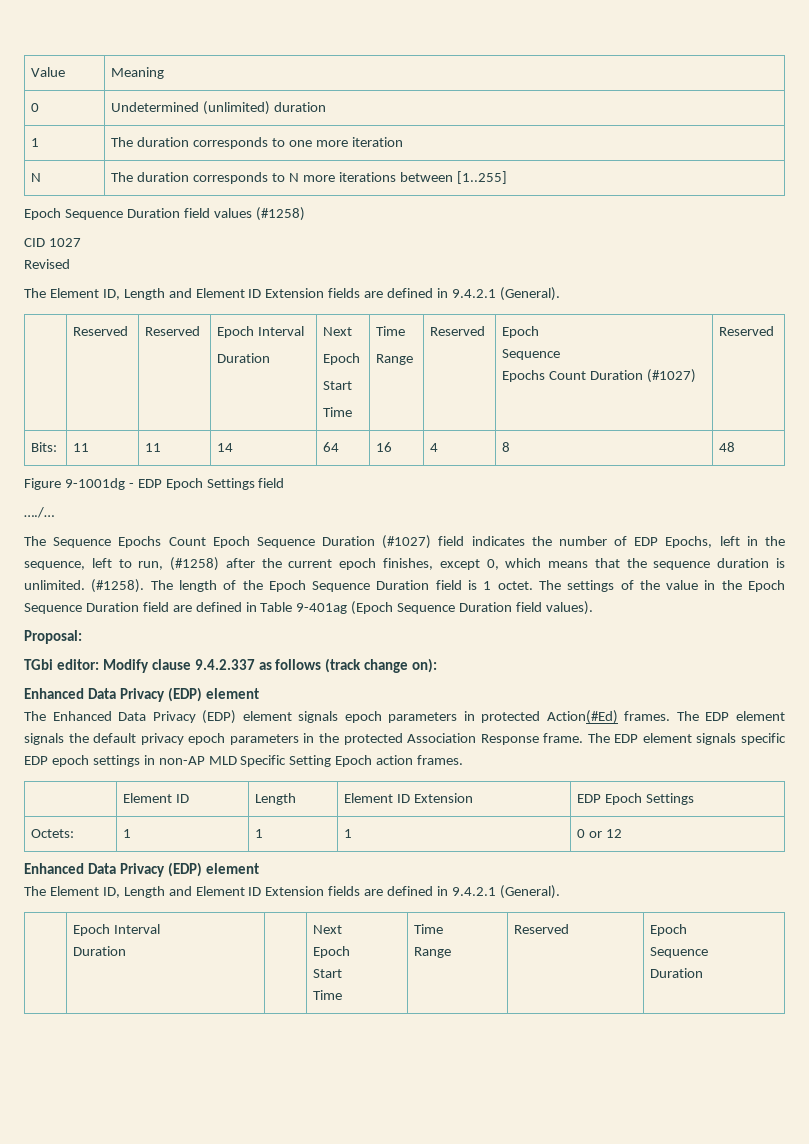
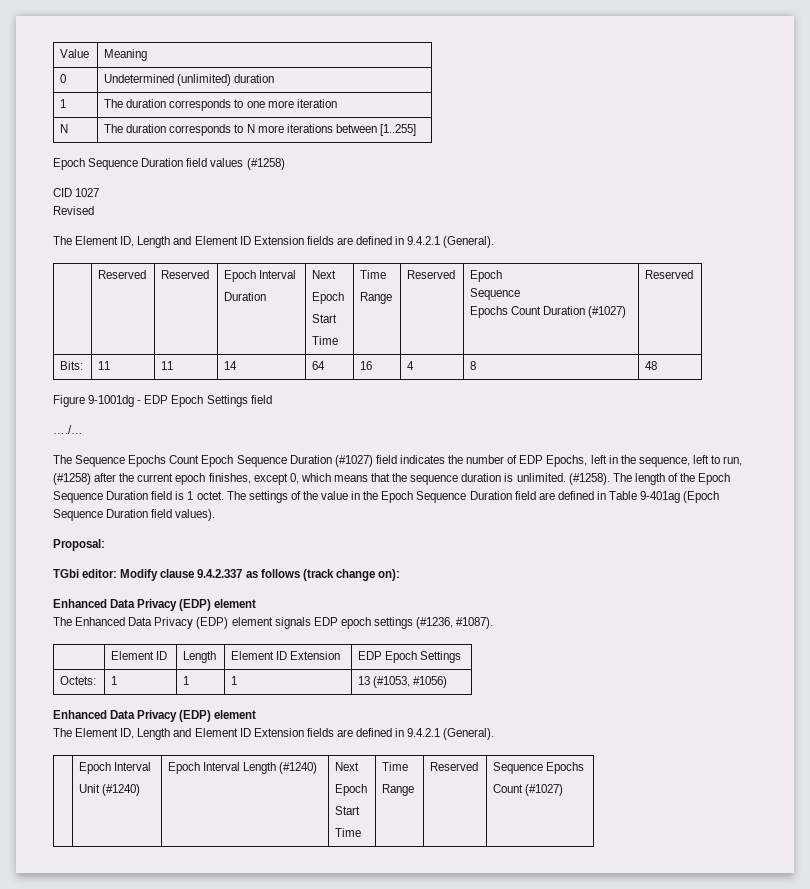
- The Enhanced Data Privacy (EDP) element signals epoch parameters in protected Action(#Ed) frames. The EDP element signals the default privacy epoch parameters in the protected Association Response frame. The EDP element signals specific EDP epoch settings in non-AP MLD Specific Setting Epoch action frames.
+ The Enhanced Data Privacy (EDP) element signals EDP epoch settings (#1236, #1087).
- Octets: | 1 | 1 | 1 | 0 or 12
+ Octets: | 1 | 1 | 1 | 13 (#1053, #1056)
  Enhanced Data Privacy (EDP) element
  The Element ID, Length and Element ID Extension fields are defined in 9.4.2.1 (General).
  | Epoch Interval
- Duration | | Next
+ Unit (#1240) | Epoch Interval Length (#1240) | Next
  Epoch
  Start
  Time | Time
- Range | Reserved | Epoch
- Sequence
- Duration
+ Range | Reserved | Sequence Epochs
+ Count (#1027)

